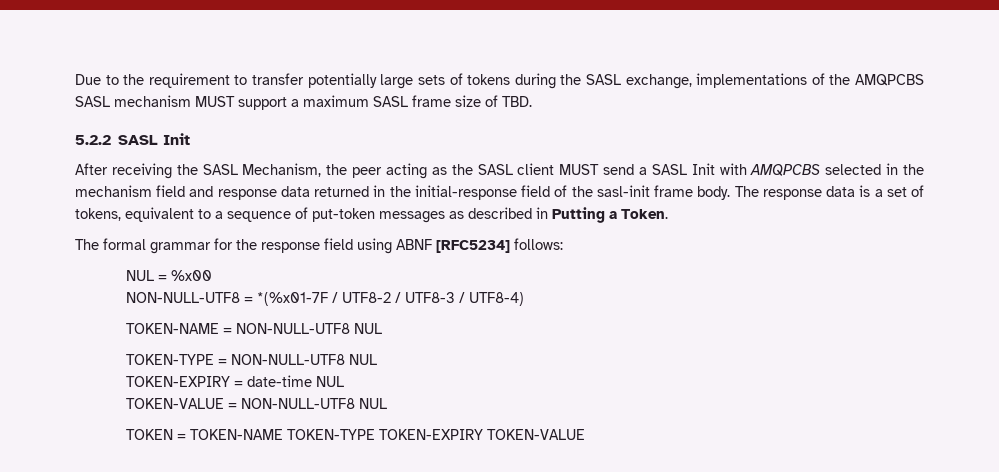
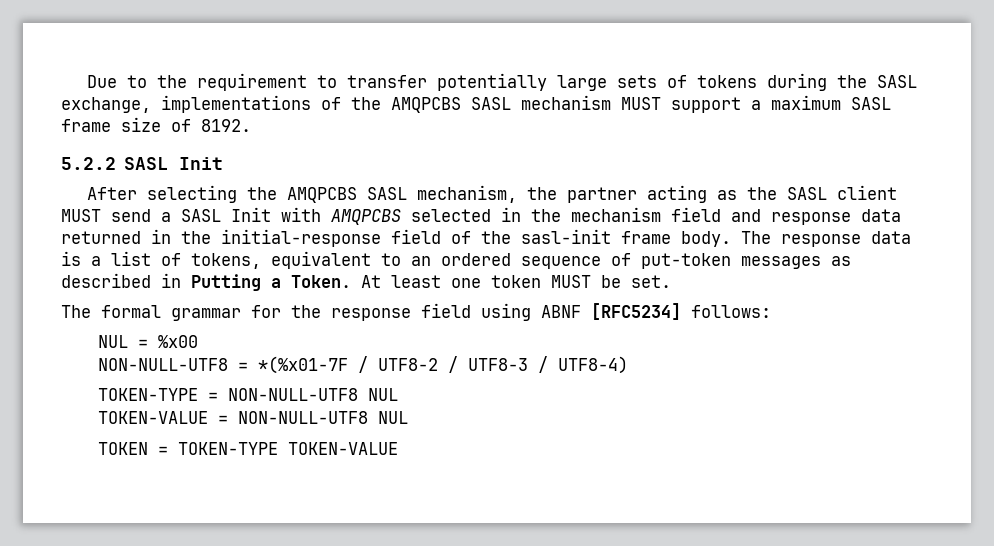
- Due to the requirement to transfer potentially large sets of tokens during the SASL exchange, implementations of the AMQPCBS SASL mechanism MUST support a maximum SASL frame size of TBD.
+ Due to the requirement to transfer potentially large sets of tokens during the SASL exchange, implementations of the AMQPCBS SASL mechanism MUST support a maximum SASL frame size of 8192.
- After receiving the SASL Mechanism, the peer acting as the SASL client MUST send a SASL Init with AMQPCBS selected in the mechanism field and response data returned in the initial-response field of the sasl-init frame body.
+ After selecting the AMQPCBS SASL mechanism, the partner acting as the SASL client MUST send a SASL Init with AMQPCBS selected in the mechanism field and response data returned in the initial-response field of the sasl-init frame body.
- The response data is a set of tokens, equivalent to a sequence of put-token messages as described in Putting a Token.
+ The response data is a list of tokens, equivalent to an ordered sequence of put-token messages as described in Putting a Token. At least one token MUST be set.
- TOKEN-NAME = NON-NULL-UTF8 NUL
- TOKEN-EXPIRY = date-time NUL
- TOKEN = TOKEN-NAME TOKEN-TYPE TOKEN-EXPIRY TOKEN-VALUE
+ TOKEN = TOKEN-TYPE TOKEN-VALUE

